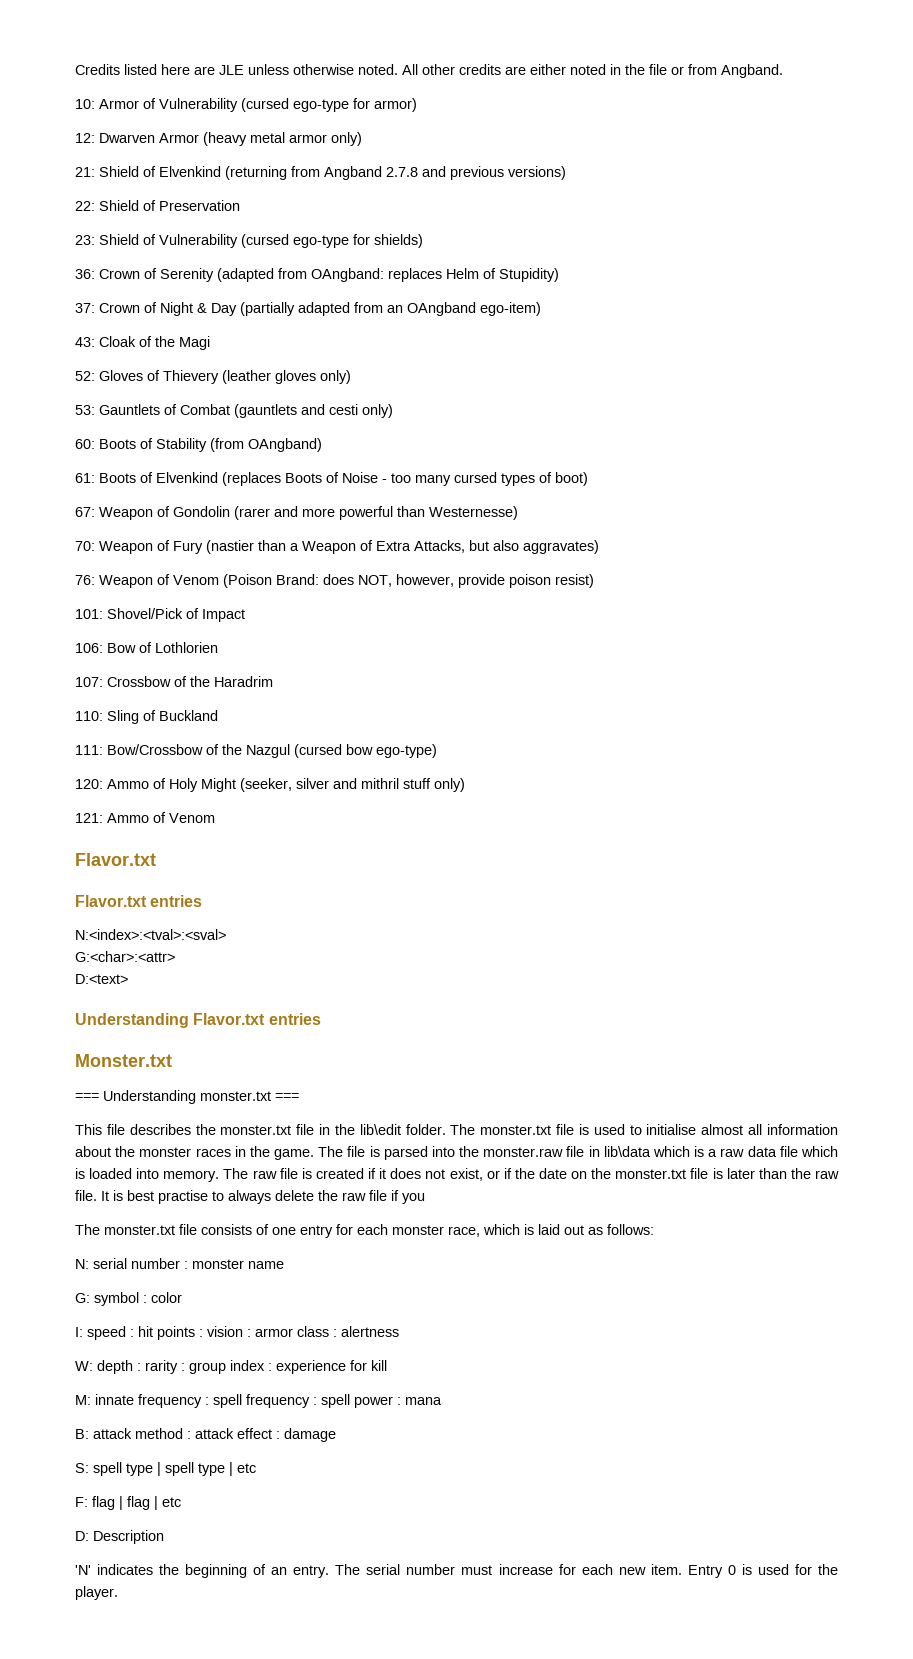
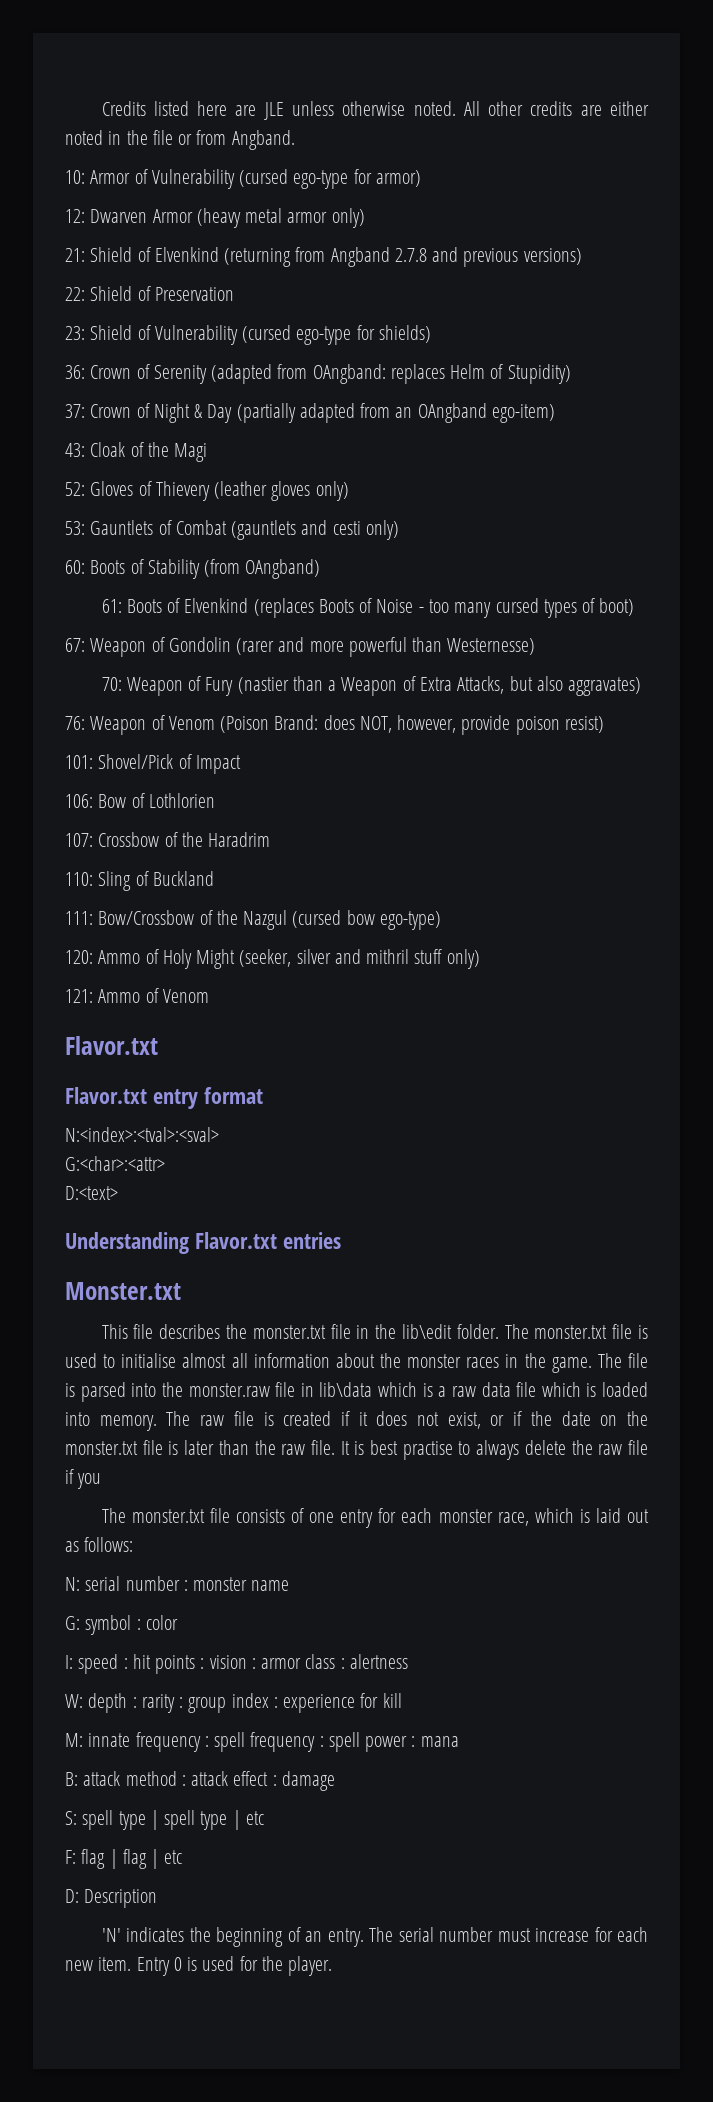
  121: Ammo of Venom
  Flavor.txt
- Flavor.txt entries
+ Flavor.txt entry format
- === Understanding monster.txt ===

